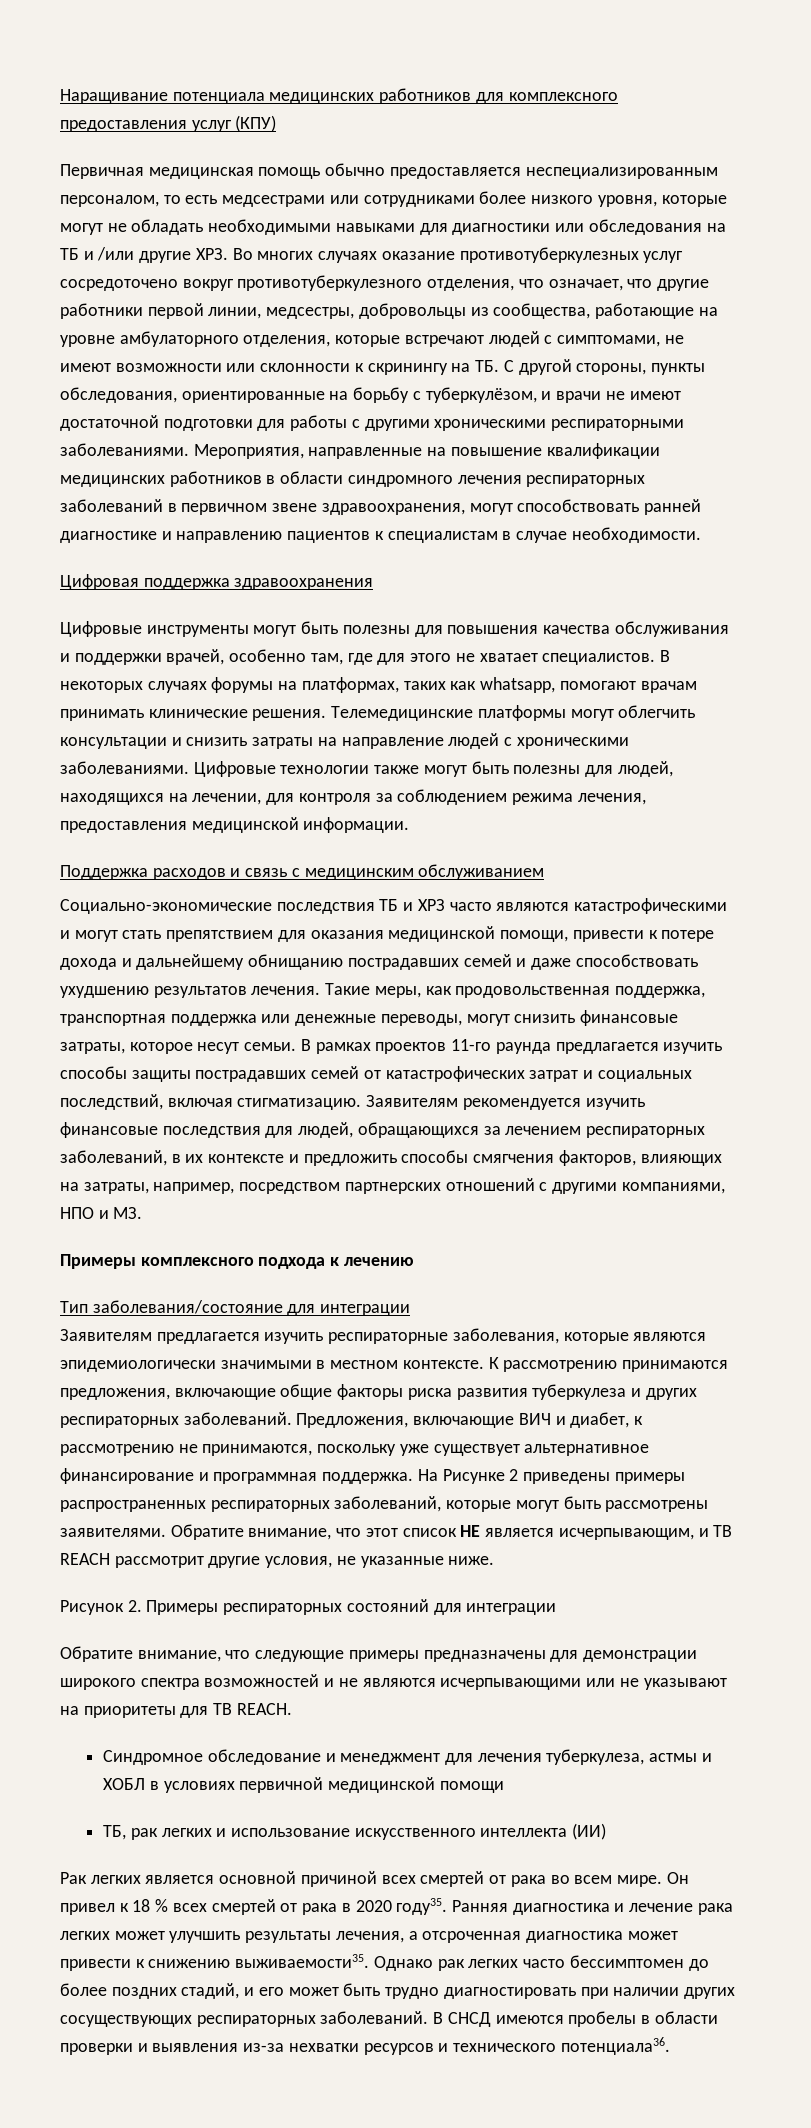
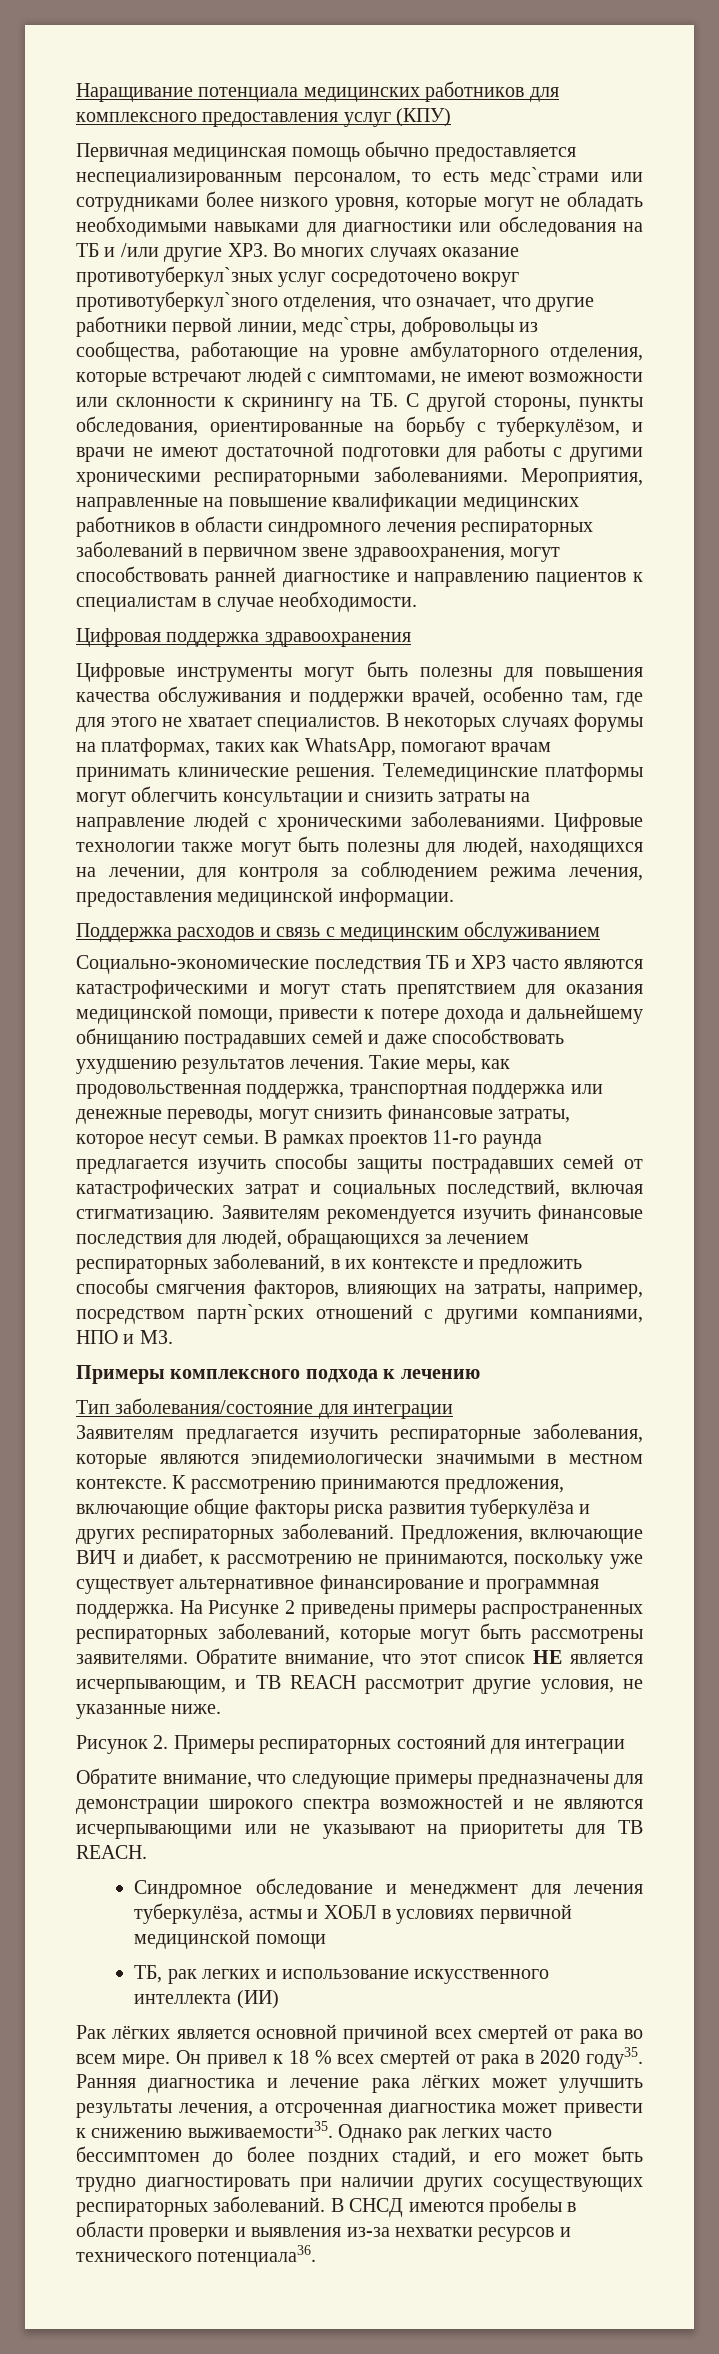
- Первичная медицинская помощь обычно предоставляется неспециализированным персоналом, то есть медсестрами или сотрудниками более низкого уровня, которые могут не обладать необходимыми навыками для диагностики или обследования на ТБ и /или другие ХРЗ. Во многих случаях оказание противотуберкулезных услуг сосредоточено вокруг противотуберкулезного отделения, что означает, что другие работники первой линии, медсестры, добровольцы из сообщества, работающие на уровне амбулаторного отделения, которые встречают людей с симптомами, не имеют возможности или склонности к скринингу на ТБ. С другой стороны, пункты обследования, ориентированные на борьбу с туберкулёзом, и врачи не имеют достаточной подготовки для работы с другими хроническими респираторными заболеваниями.
+ Первичная медицинская помощь обычно предоставляется неспециализированным персоналом, то есть медс`страми или сотрудниками более низкого уровня, которые могут не обладать необходимыми навыками для диагностики или обследования на ТБ и /или другие ХРЗ. Во многих случаях оказание противотуберкул`зных услуг сосредоточено вокруг противотуберкул`зного отделения, что означает, что другие работники первой линии, медс`стры, добровольцы из сообщества, работающие на уровне амбулаторного отделения, которые встречают людей с симптомами, не имеют возможности или склонности к скринингу на ТБ. С другой стороны, пункты обследования, ориентированные на борьбу с туберкулёзом, и врачи не имеют достаточной подготовки для работы с другими хроническими респираторными заболеваниями.
- В некоторых случаях форумы на платформах, таких как whatsapp, помогают врачам принимать клинические решения.
+ В некоторых случаях форумы на платформах, таких как WhatsApp, помогают врачам принимать клинические решения.
- Заявителям рекомендуется изучить финансовые последствия для людей, обращающихся за лечением респираторных заболеваний, в их контексте и предложить способы смягчения факторов, влияющих на затраты, например, посредством партнерских отношений с другими компаниями, НПО и МЗ.
+ Заявителям рекомендуется изучить финансовые последствия для людей, обращающихся за лечением респираторных заболеваний, в их контексте и предложить способы смягчения факторов, влияющих на затраты, например, посредством партн`рских отношений с другими компаниями, НПО и МЗ.
- К рассмотрению принимаются предложения, включающие общие факторы риска развития туберкулеза и других респираторных заболеваний.
+ К рассмотрению принимаются предложения, включающие общие факторы риска развития туберкулёза и других респираторных заболеваний.
- Синдромное обследование и менеджмент для лечения туберкулеза, астмы и ХОБЛ в условиях первичной медицинской помощи
+ Синдромное обследование и менеджмент для лечения туберкулёза, астмы и ХОБЛ в условиях первичной медицинской помощи
- Рак легких является основной причиной всех смертей от рака во всем мире.
+ Рак лёгких является основной причиной всех смертей от рака во всем мире.
- Ранняя диагностика и лечение рака легких может улучшить результаты лечения, а отсроченная диагностика может привести к снижению выживаемости35.
+ Ранняя диагностика и лечение рака лёгких может улучшить результаты лечения, а отсроченная диагностика может привести к снижению выживаемости35.

